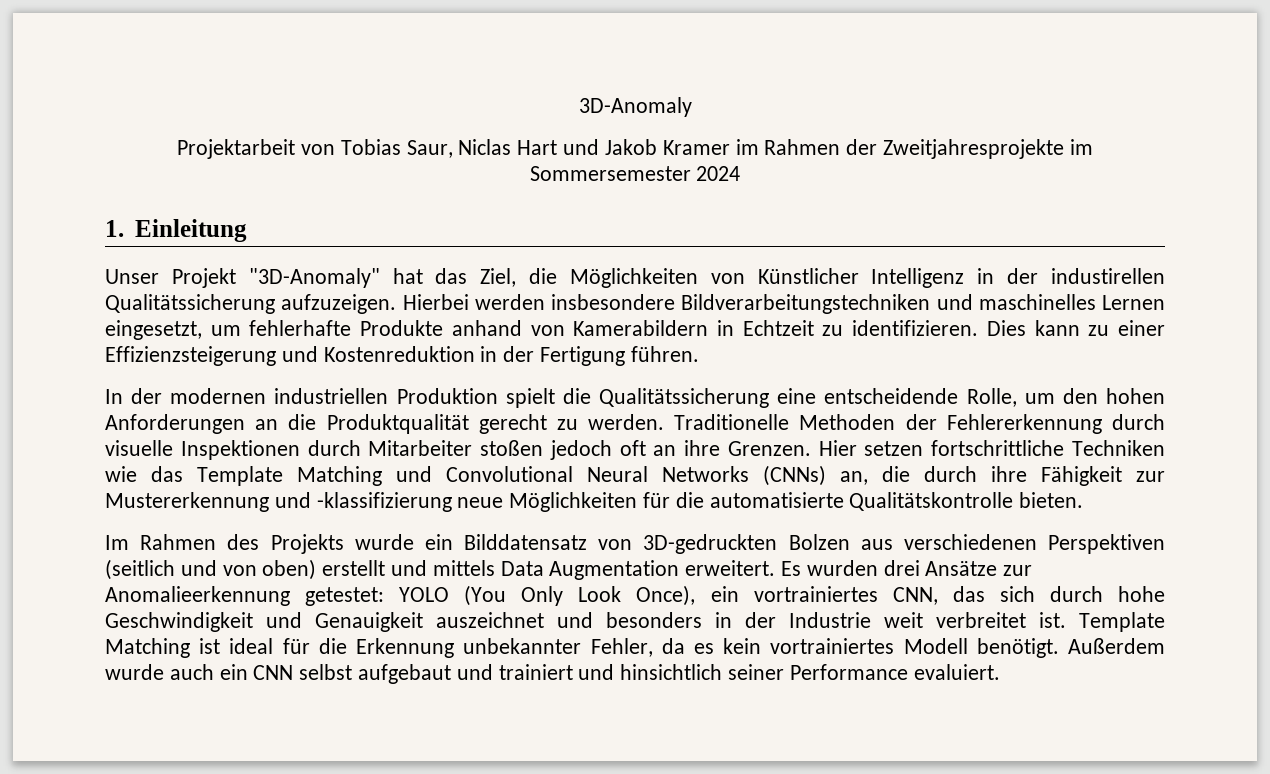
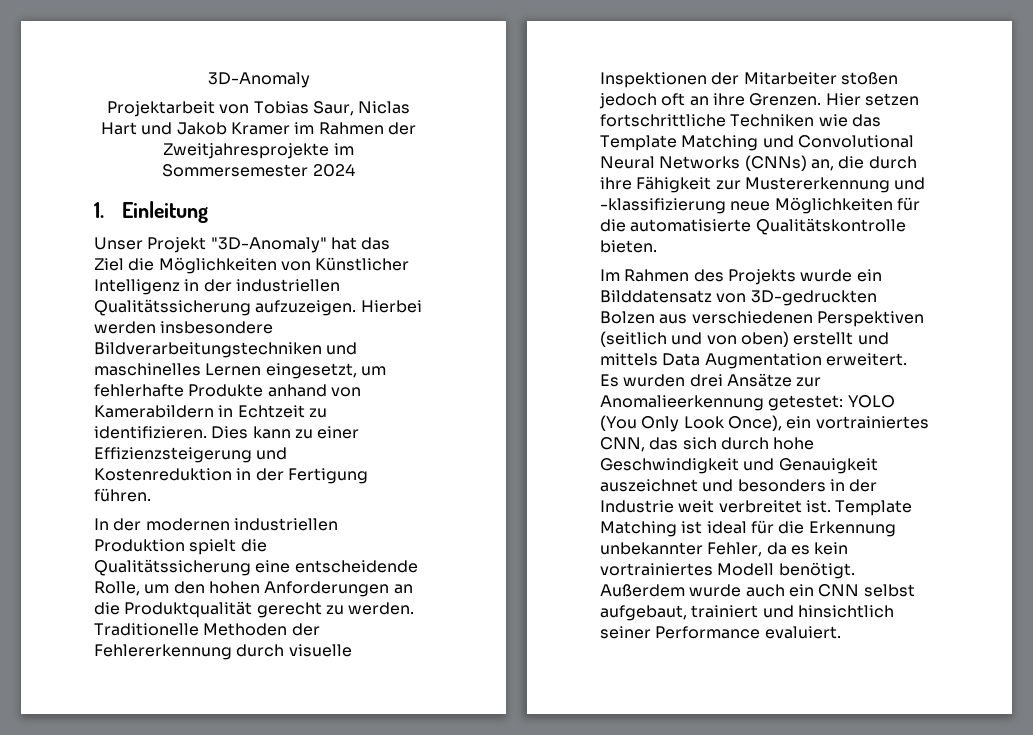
- Unser Projekt "3D-Anomaly" hat das Ziel, die Möglichkeiten von Künstlicher Intelligenz in der industirellen Qualitätssicherung aufzuzeigen.
+ Unser Projekt "3D-Anomaly" hat das Ziel die Möglichkeiten von Künstlicher Intelligenz in der industriellen Qualitätssicherung aufzuzeigen.
- Traditionelle Methoden der Fehlererkennung durch visuelle Inspektionen durch Mitarbeiter stoßen jedoch oft an ihre Grenzen.
+ Traditionelle Methoden der Fehlererkennung durch visuelle Inspektionen der Mitarbeiter stoßen jedoch oft an ihre Grenzen.
- Außerdem wurde auch ein CNN selbst aufgebaut und trainiert und hinsichtlich seiner Performance evaluiert.
+ Außerdem wurde auch ein CNN selbst aufgebaut, trainiert und hinsichtlich seiner Performance evaluiert.

